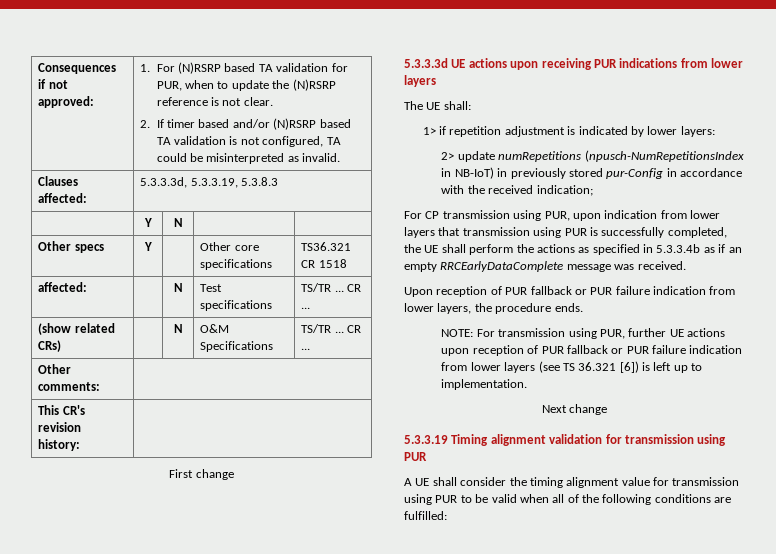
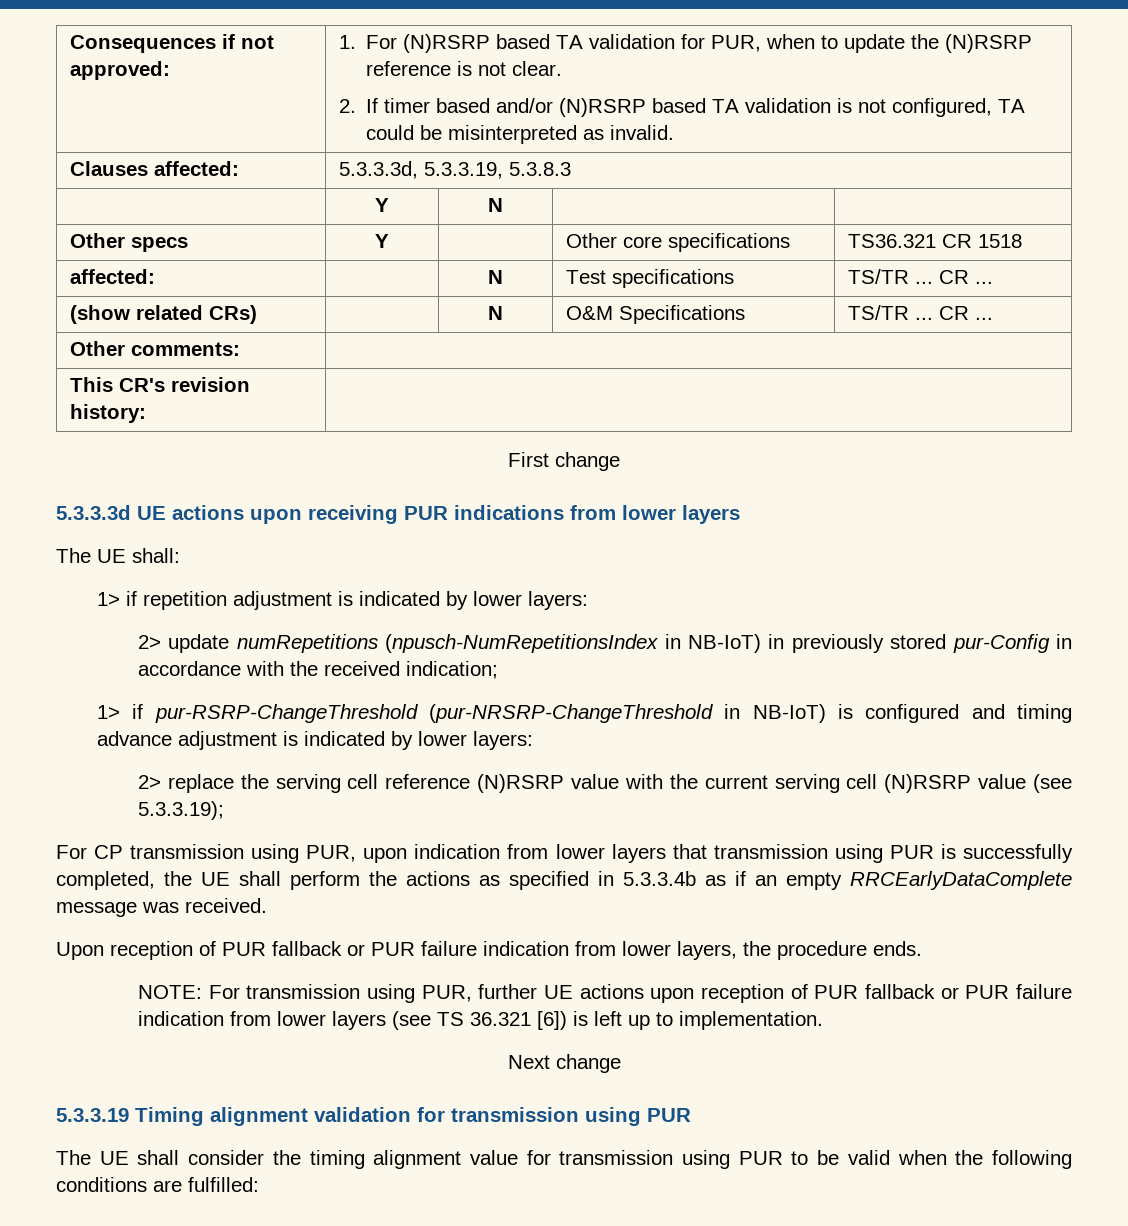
+ 1> if pur-RSRP-ChangeThreshold (pur-NRSRP-ChangeThreshold in NB-IoT) is configured and timing advance adjustment is indicated by lower layers:
+ 2> replace the serving cell reference (N)RSRP value with the current serving cell (N)RSRP value (see 5.3.3.19);
- A UE shall consider the timing alignment value for transmission using PUR to be valid when all of the following conditions are fulfilled:
+ The UE shall consider the timing alignment value for transmission using PUR to be valid when the following conditions are fulfilled:

